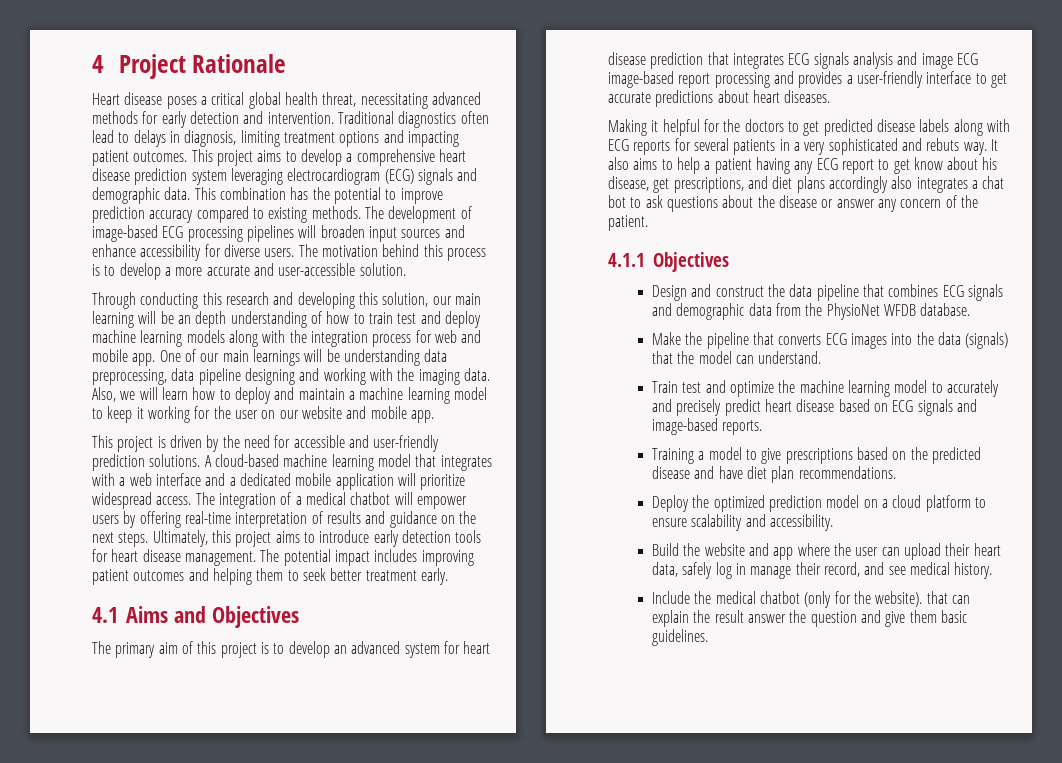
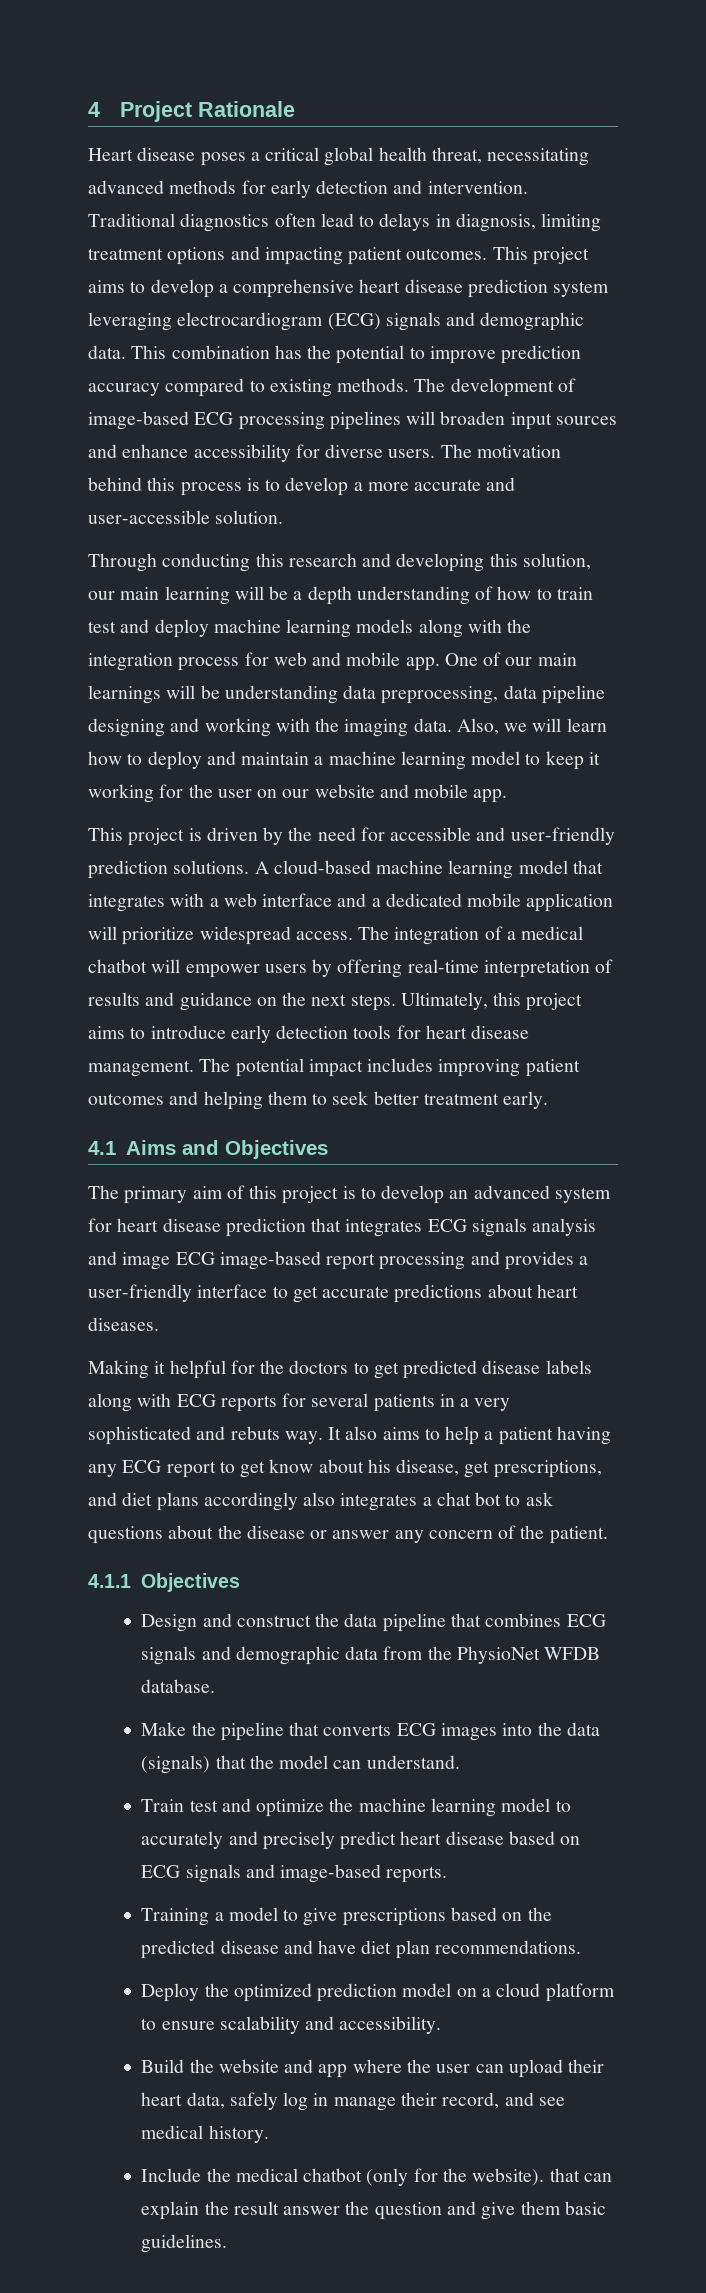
- Through conducting this research and developing this solution, our main learning will be an depth understanding of how to train test and deploy machine learning models along with the integration process for web and mobile app.
+ Through conducting this research and developing this solution, our main learning will be a depth understanding of how to train test and deploy machine learning models along with the integration process for web and mobile app.

